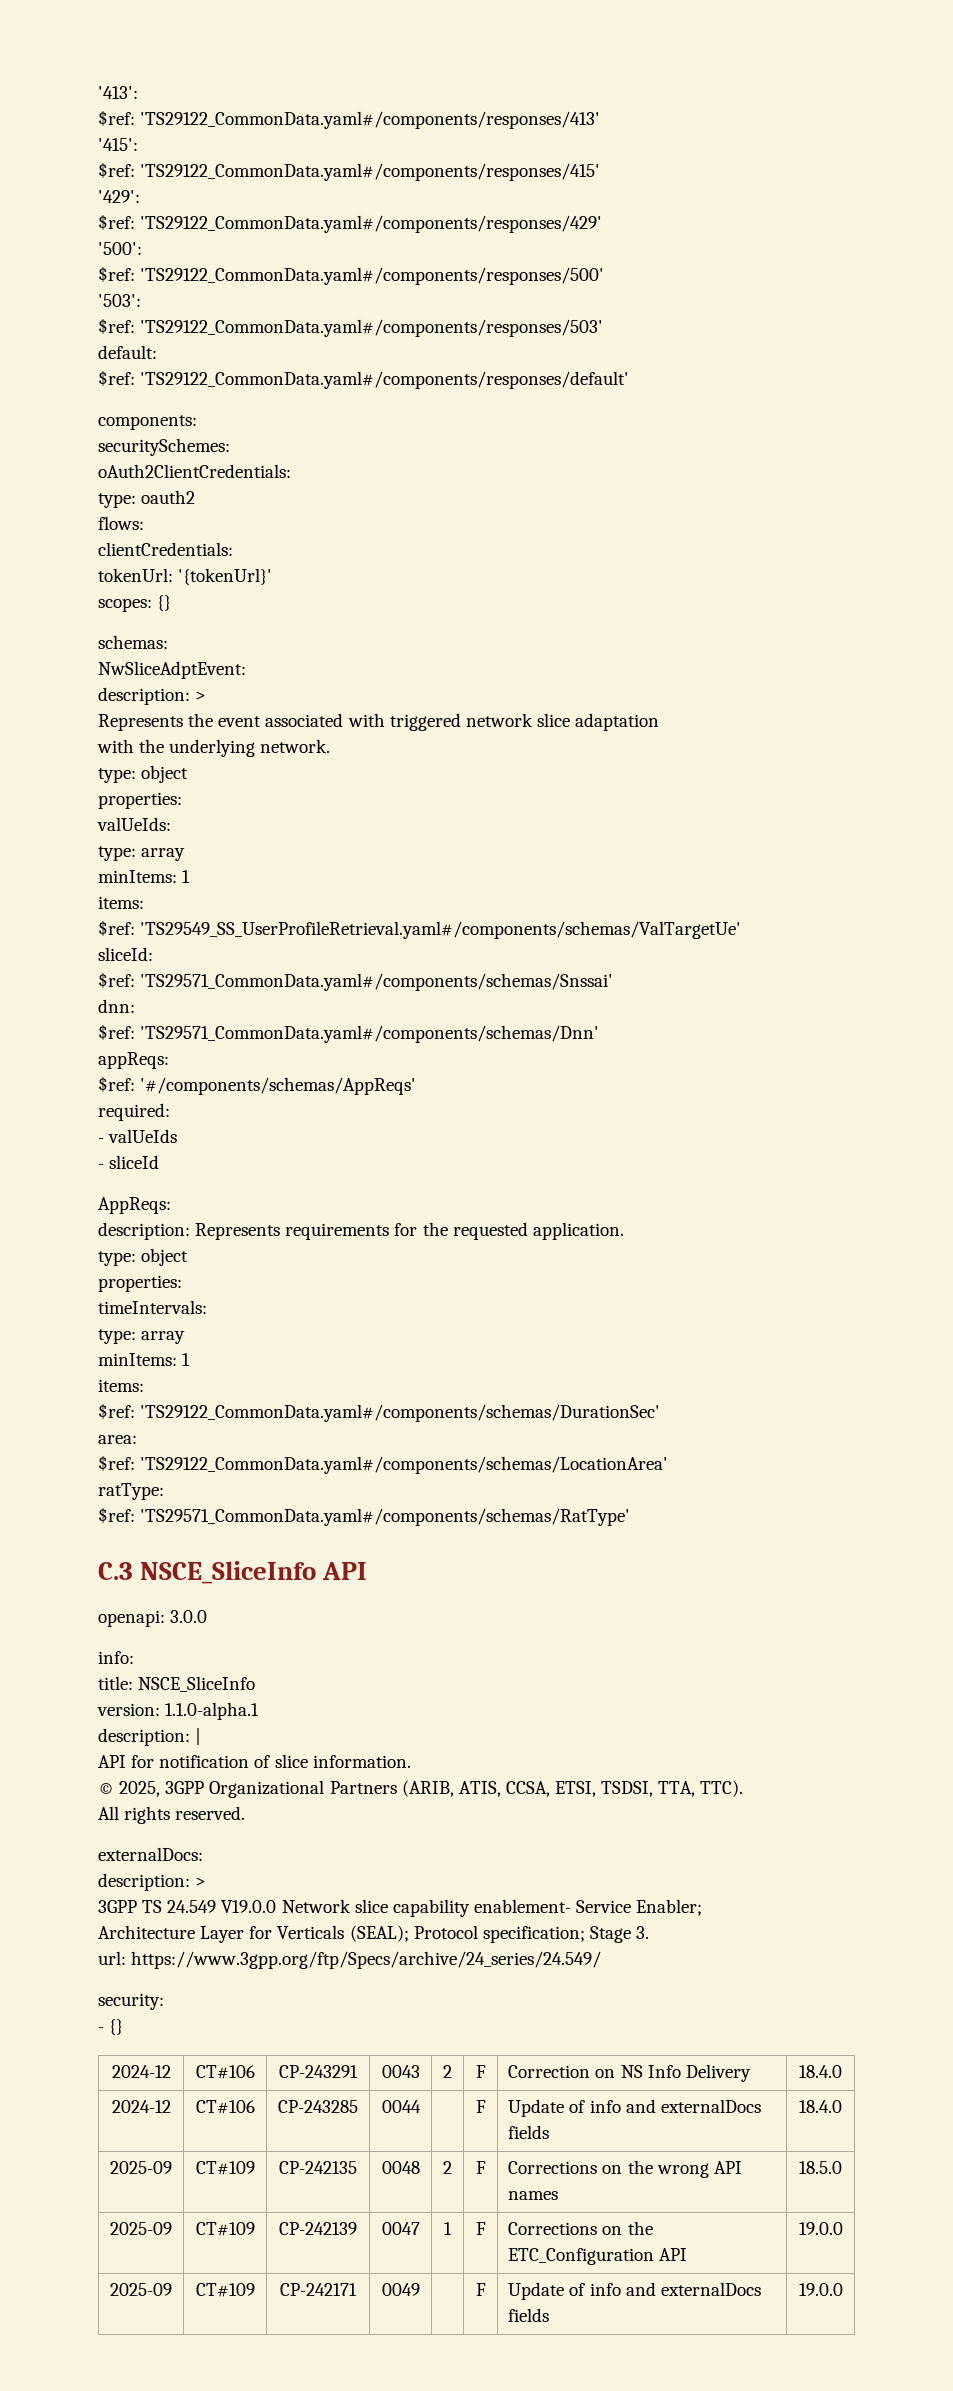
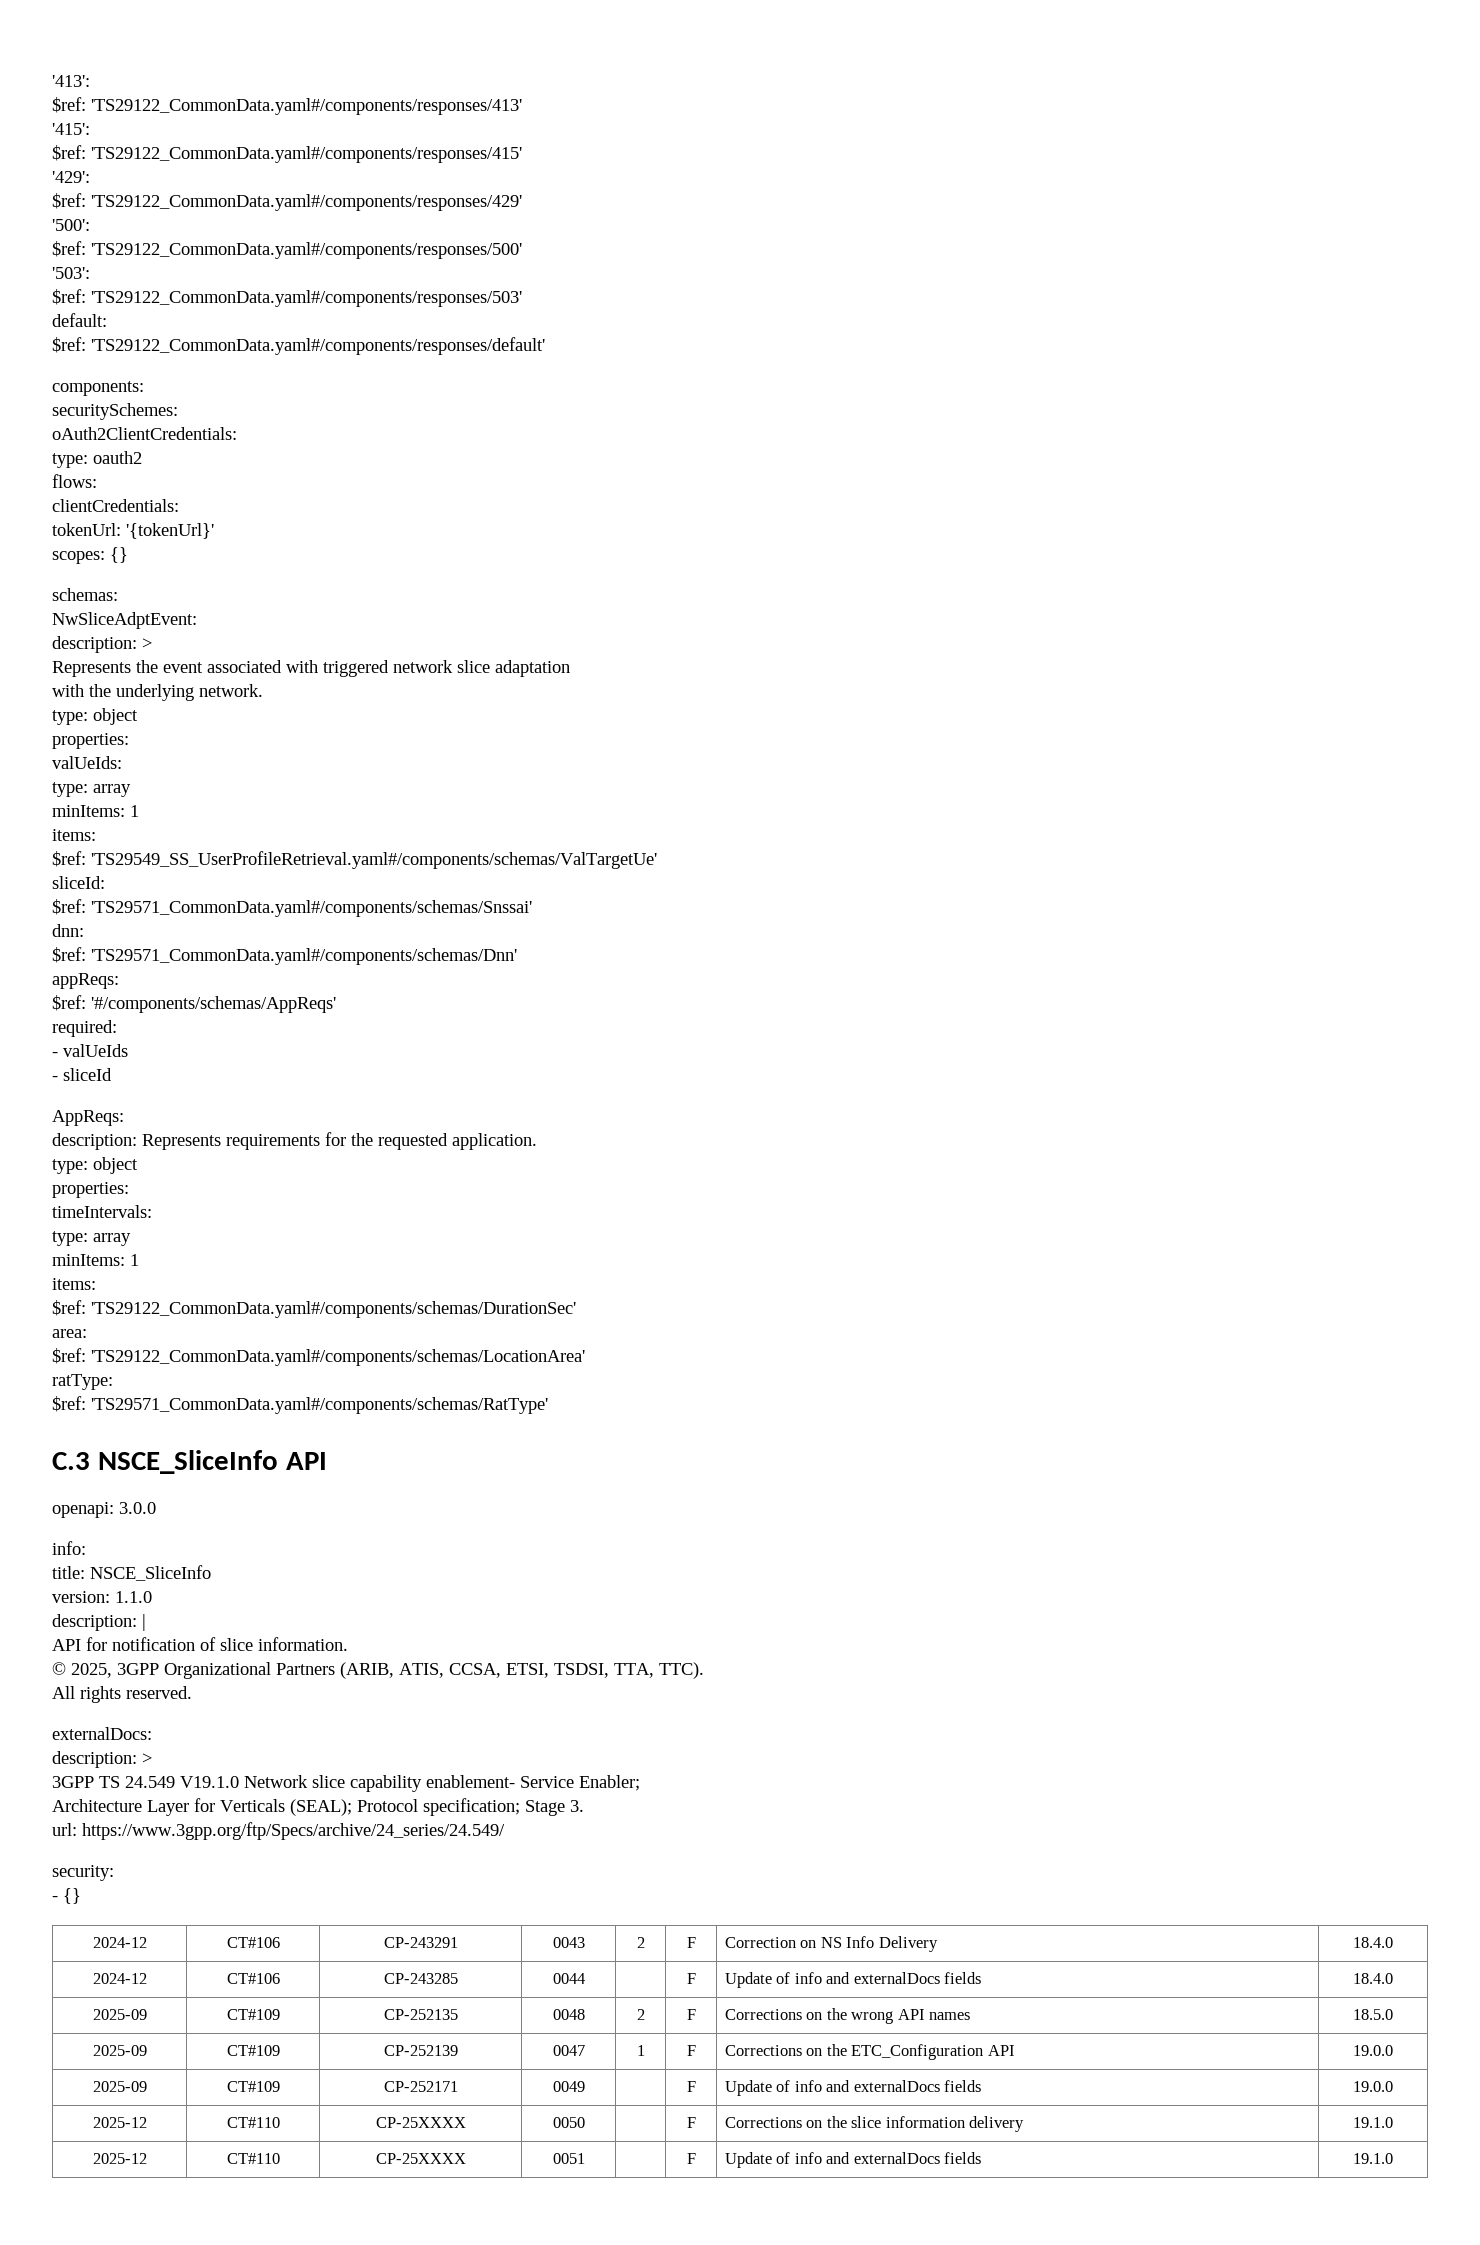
- version: 1.1.0-alpha.1
+ version: 1.1.0
- 3GPP TS 24.549 V19.0.0 Network slice capability enablement- Service Enabler;
+ 3GPP TS 24.549 V19.1.0 Network slice capability enablement- Service Enabler;
- 2025-09 | CT#109 | CP-242135 | 0048 | 2 | F | Corrections on the wrong API names | 18.5.0
+ 2025-09 | CT#109 | CP-252135 | 0048 | 2 | F | Corrections on the wrong API names | 18.5.0
- 2025-09 | CT#109 | CP-242139 | 0047 | 1 | F | Corrections on the ETC_Configuration API | 19.0.0
+ 2025-09 | CT#109 | CP-252139 | 0047 | 1 | F | Corrections on the ETC_Configuration API | 19.0.0
- 2025-09 | CT#109 | CP-242171 | 0049 | | F | Update of info and externalDocs fields | 19.0.0
+ 2025-09 | CT#109 | CP-252171 | 0049 | | F | Update of info and externalDocs fields | 19.0.0
+ 2025-12 | CT#110 | CP-25XXXX | 0050 | | F | Corrections on the slice information delivery | 19.1.0
+ 2025-12 | CT#110 | CP-25XXXX | 0051 | | F | Update of info and externalDocs fields | 19.1.0

